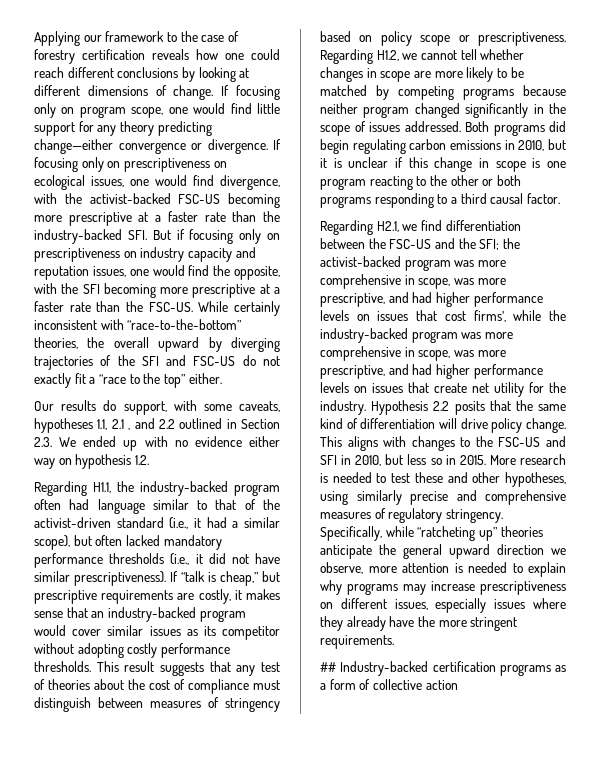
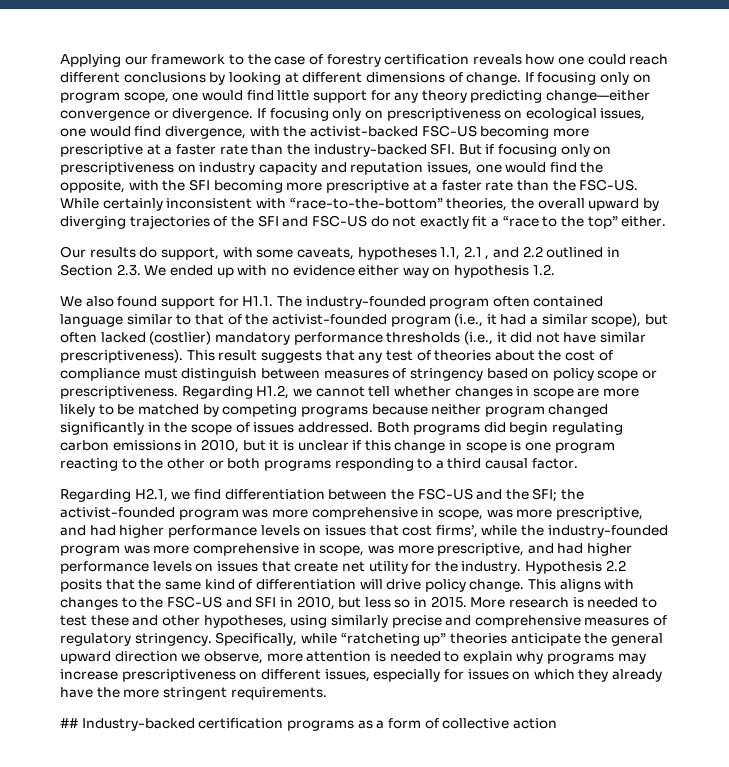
- Regarding H1.1, the industry-backed program often had language similar to that of the activist-driven standard (i.e., it had a similar scope), but often lacked mandatory performance thresholds (i.e., it did not have similar prescriptiveness).
+ We also found support for H1.1. The industry-founded program often contained language similar to that of the activist-founded program (i.e., it had a similar scope), but often lacked (costlier) mandatory performance thresholds (i.e., it did not have similar prescriptiveness).
- If “talk is cheap,” but prescriptive requirements are costly, it makes sense that an industry-backed program would cover similar issues as its competitor without adopting costly performance thresholds.
- Regarding H2.1, we find differentiation between the FSC-US and the SFI; the activist-backed program was more comprehensive in scope, was more prescriptive, and had higher performance levels on issues that cost firms’, while the industry-backed program was more comprehensive in scope, was more prescriptive, and had higher performance levels on issues that create net utility for the industry.
+ Regarding H2.1, we find differentiation between the FSC-US and the SFI; the activist-founded program was more comprehensive in scope, was more prescriptive, and had higher performance levels on issues that cost firms’, while the industry-founded program was more comprehensive in scope, was more prescriptive, and had higher performance levels on issues that create net utility for the industry.
- Specifically, while “ratcheting up” theories anticipate the general upward direction we observe, more attention is needed to explain why programs may increase prescriptiveness on different issues, especially issues where they already have the more stringent requirements.
+ Specifically, while “ratcheting up” theories anticipate the general upward direction we observe, more attention is needed to explain why programs may increase prescriptiveness on different issues, especially for issues on which they already have the more stringent requirements.

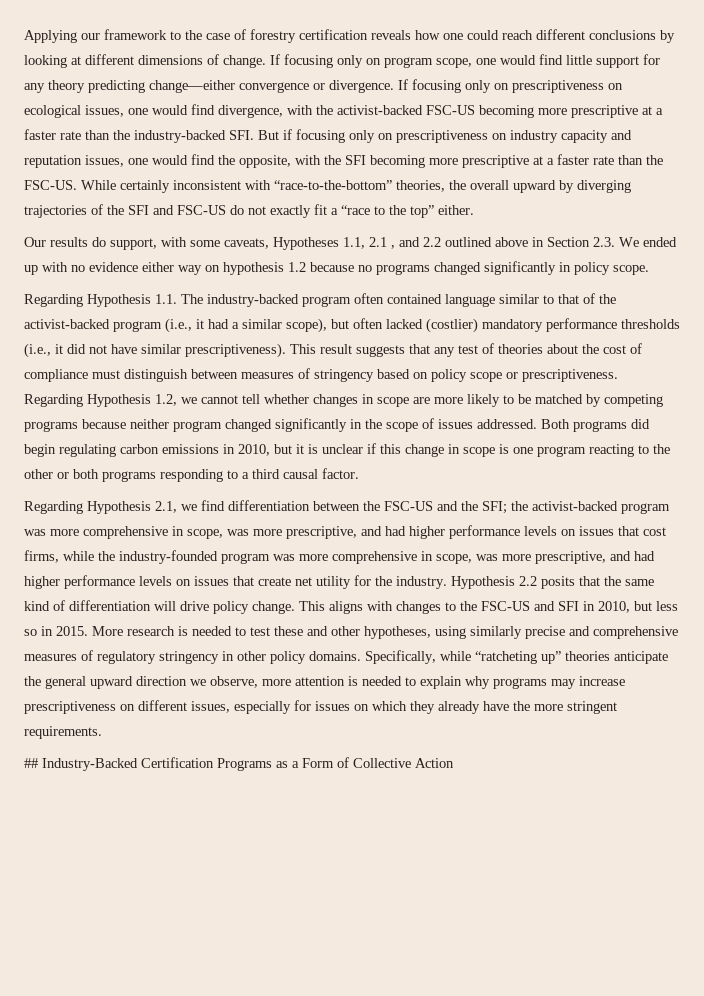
- Our results do support, with some caveats, hypotheses 1.1, 2.1 , and 2.2 outlined in Section 2.3. We ended up with no evidence either way on hypothesis 1.2.
- We also found support for H1.1. The industry-founded program often contained language similar to that of the activist-founded program (i.e., it had a similar scope), but often lacked (costlier) mandatory performance thresholds (i.e., it did not have similar prescriptiveness).
+ Our results do support, with some caveats, Hypotheses 1.1, 2.1 , and 2.2 outlined above in Section 2.3. We ended up with no evidence either way on hypothesis 1.2 because no programs changed significantly in policy scope.
+ Regarding Hypothesis 1.1. The industry-backed program often contained language similar to that of the activist-backed program (i.e., it had a similar scope), but often lacked (costlier) mandatory performance thresholds (i.e., it did not have similar prescriptiveness).
- Regarding H1.2, we cannot tell whether changes in scope are more likely to be matched by competing programs because neither program changed significantly in the scope of issues addressed.
+ Regarding Hypothesis 1.2, we cannot tell whether changes in scope are more likely to be matched by competing programs because neither program changed significantly in the scope of issues addressed.
- Regarding H2.1, we find differentiation between the FSC-US and the SFI; the activist-founded program was more comprehensive in scope, was more prescriptive, and had higher performance levels on issues that cost firms’, while the industry-founded program was more comprehensive in scope, was more prescriptive, and had higher performance levels on issues that create net utility for the industry.
+ Regarding Hypothesis 2.1, we find differentiation between the FSC-US and the SFI; the activist-backed program was more comprehensive in scope, was more prescriptive, and had higher performance levels on issues that cost firms, while the industry-founded program was more comprehensive in scope, was more prescriptive, and had higher performance levels on issues that create net utility for the industry.
- More research is needed to test these and other hypotheses, using similarly precise and comprehensive measures of regulatory stringency.
+ More research is needed to test these and other hypotheses, using similarly precise and comprehensive measures of regulatory stringency in other policy domains.
- ## Industry-backed certification programs as a form of collective action
+ ## Industry-Backed Certification Programs as a Form of Collective Action

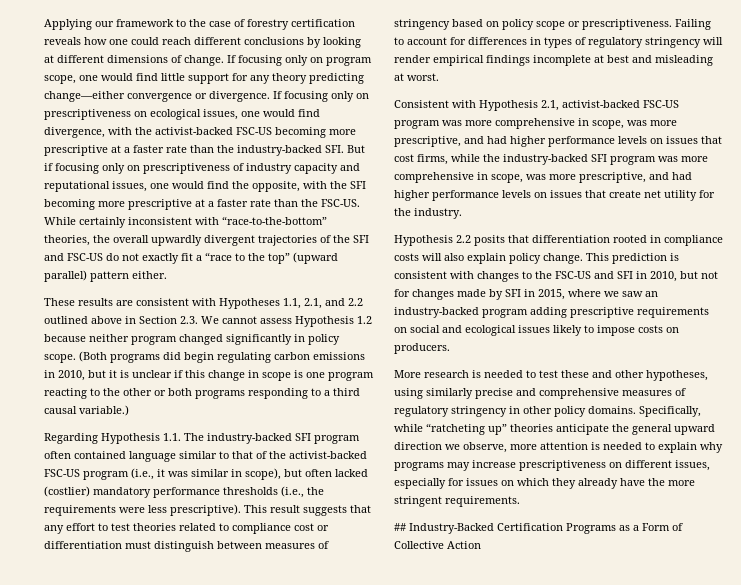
- If focusing only on prescriptiveness on ecological issues, one would find divergence, with the activist-backed FSC-US becoming more prescriptive at a faster rate than the industry-backed SFI. But if focusing only on prescriptiveness on industry capacity and reputation issues, one would find the opposite, with the SFI becoming more prescriptive at a faster rate than the FSC-US.
+ If focusing only on prescriptiveness on ecological issues, one would find divergence, with the activist-backed FSC-US becoming more prescriptive at a faster rate than the industry-backed SFI. But if focusing only on prescriptiveness of industry capacity and reputational issues, one would find the opposite, with the SFI becoming more prescriptive at a faster rate than the FSC-US.
- While certainly inconsistent with “race-to-the-bottom” theories, the overall upward by diverging trajectories of the SFI and FSC-US do not exactly fit a “race to the top” either.
- Our results do support, with some caveats, Hypotheses 1.1, 2.1 , and 2.2 outlined above in Section 2.3. We ended up with no evidence either way on hypothesis 1.2 because no programs changed significantly in policy scope.
- Regarding Hypothesis 1.1. The industry-backed program often contained language similar to that of the activist-backed program (i.e., it had a similar scope), but often lacked (costlier) mandatory performance thresholds (i.e., it did not have similar prescriptiveness). This result suggests that any test of theories about the cost of compliance must distinguish between measures of stringency based on policy scope or prescriptiveness. Regarding Hypothesis 1.2, we cannot tell whether changes in scope are more likely to be matched by competing programs because neither program changed significantly in the scope of issues addressed. Both programs did begin regulating carbon emissions in 2010, but it is unclear if this change in scope is one program reacting to the other or both programs responding to a third causal factor.
- Regarding Hypothesis 2.1, we find differentiation between the FSC-US and the SFI; the activist-backed program was more comprehensive in scope, was more prescriptive, and had higher performance levels on issues that cost firms, while the industry-founded program was more comprehensive in scope, was more prescriptive, and had higher performance levels on issues that create net utility for the industry. Hypothesis 2.2 posits that the same kind of differentiation will drive policy change. This aligns with changes to the FSC-US and SFI in 2010, but less so in 2015. More research is needed to test these and other hypotheses, using similarly precise and comprehensive measures of regulatory stringency in other policy domains.
+ While certainly inconsistent with “race-to-the-bottom” theories, the overall upwardly divergent trajectories of the SFI and FSC-US do not exactly fit a “race to the top” (upward parallel) pattern either.
+ These results are consistent with Hypotheses 1.1, 2.1, and 2.2 outlined above in Section 2.3. We cannot assess Hypothesis 1.2 because neither program changed significantly in policy scope. (Both programs did begin regulating carbon emissions in 2010, but it is unclear if this change in scope is one program reacting to the other or both programs responding to a third causal variable.)
+ Regarding Hypothesis 1.1. The industry-backed SFI program often contained language similar to that of the activist-backed FSC-US program (i.e., it was similar in scope), but often lacked (costlier) mandatory performance thresholds (i.e., the requirements were less prescriptive). This result suggests that any effort to test theories related to compliance cost or differentiation must distinguish between measures of stringency based on policy scope or prescriptiveness. Failing to account for differences in types of regulatory stringency will render empirical findings incomplete at best and misleading at worst.
+ Consistent with Hypothesis 2.1, activist-backed FSC-US program was more comprehensive in scope, was more prescriptive, and had higher performance levels on issues that cost firms, while the industry-backed SFI program was more comprehensive in scope, was more prescriptive, and had higher performance levels on issues that create net utility for the industry.
+ Hypothesis 2.2 posits that differentiation rooted in compliance costs will also explain policy change. This prediction is consistent with changes to the FSC-US and SFI in 2010, but not for changes made by SFI in 2015, where we saw an industry-backed program adding prescriptive requirements on social and ecological issues likely to impose costs on producers.
+ More research is needed to test these and other hypotheses, using similarly precise and comprehensive measures of regulatory stringency in other policy domains.

